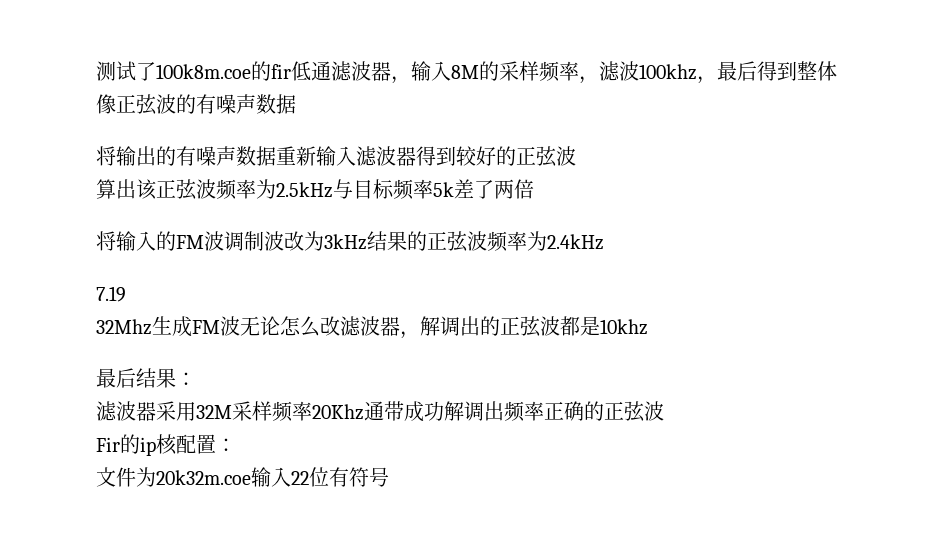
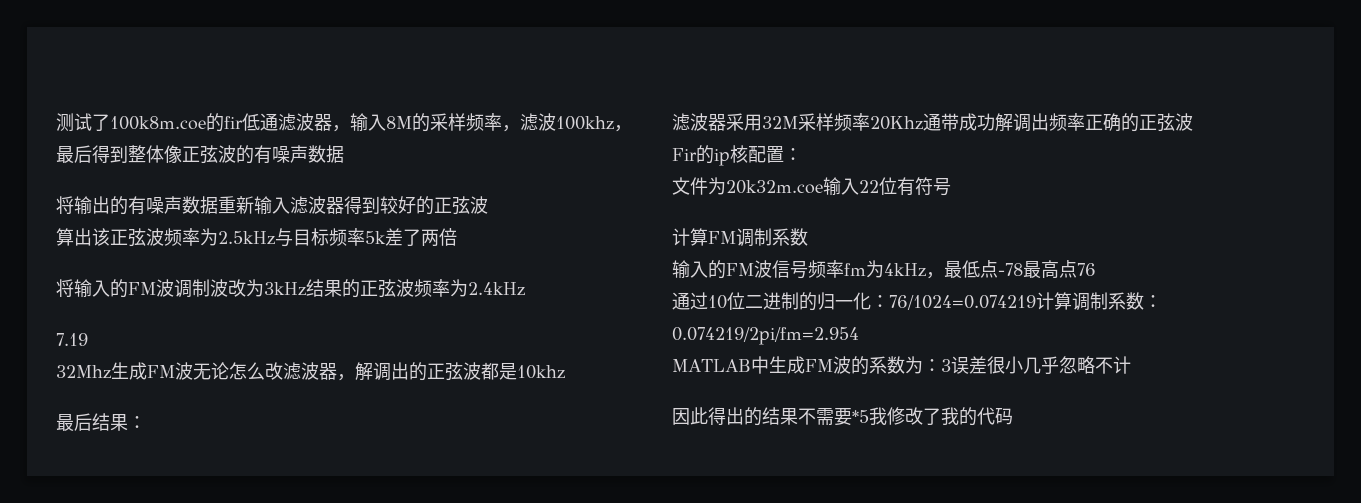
+ 计算FM调制系数
+ 输入的FM波信号频率fm为4kHz，最低点-78最高点76
+ 通过10位二进制的归一化：76/1024=0.074219计算调制系数：0.074219/2pi/fm=2.954
+ MATLAB中生成FM波的系数为：3误差很小几乎忽略不计
+ 因此得出的结果不需要*5我修改了我的代码

